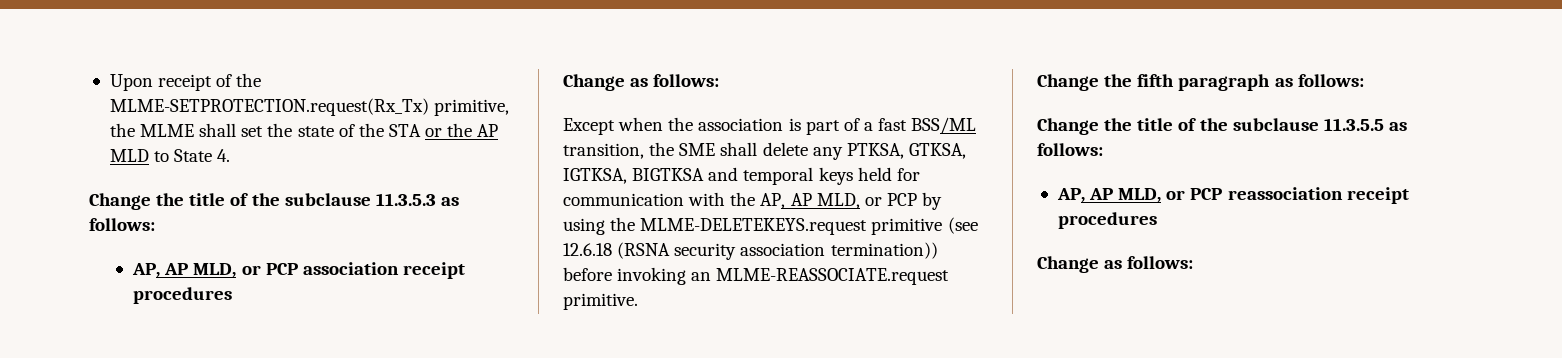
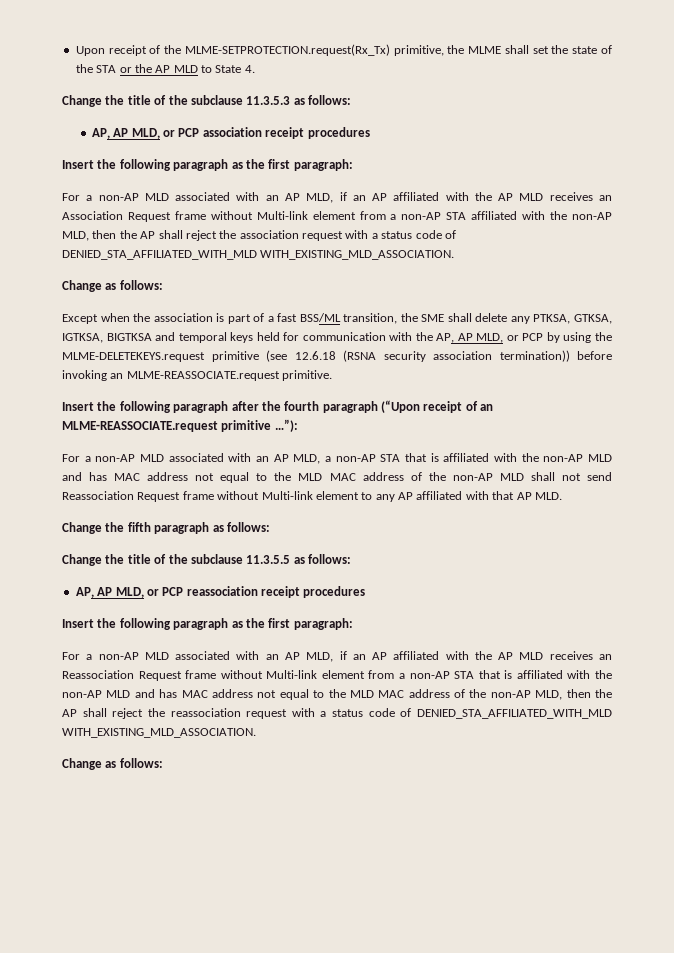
  AP, AP MLD, or PCP association receipt procedures
+ Insert the following paragraph as the first paragraph:
+ For a non-AP MLD associated with an AP MLD, if an AP affiliated with the AP MLD receives an Association Request frame without Multi-link element from a non-AP STA affiliated with the non-AP MLD, then the AP shall reject the association request with a status code of DENIED_STA_AFFILIATED_WITH_MLD WITH_EXISTING_MLD_ASSOCIATION.
+ Insert the following paragraph after the fourth paragraph (“Upon receipt of an MLME-REASSOCIATE.request primitive …”):
+ For a non-AP MLD associated with an AP MLD, a non-AP STA that is affiliated with the non-AP MLD and has MAC address not equal to the MLD MAC address of the non-AP MLD shall not send Reassociation Request frame without Multi-link element to any AP affiliated with that AP MLD.
  AP, AP MLD, or PCP reassociation receipt procedures
+ Insert the following paragraph as the first paragraph:
+ For a non-AP MLD associated with an AP MLD, if an AP affiliated with the AP MLD receives an Reassociation Request frame without Multi-link element from a non-AP STA that is affiliated with the non-AP MLD and has MAC address not equal to the MLD MAC address of the non-AP MLD, then the AP shall reject the reassociation request with a status code of DENIED_STA_AFFILIATED_WITH_MLD WITH_EXISTING_MLD_ASSOCIATION.

